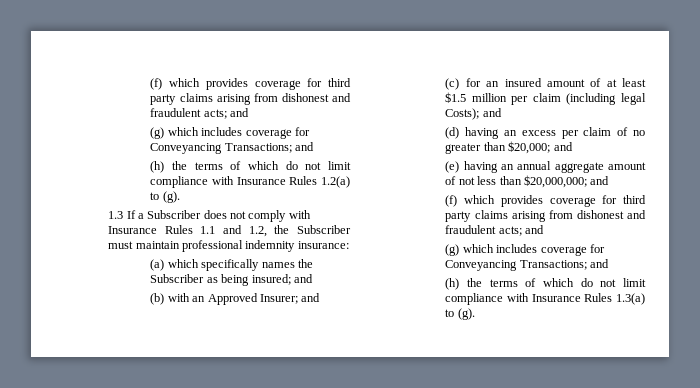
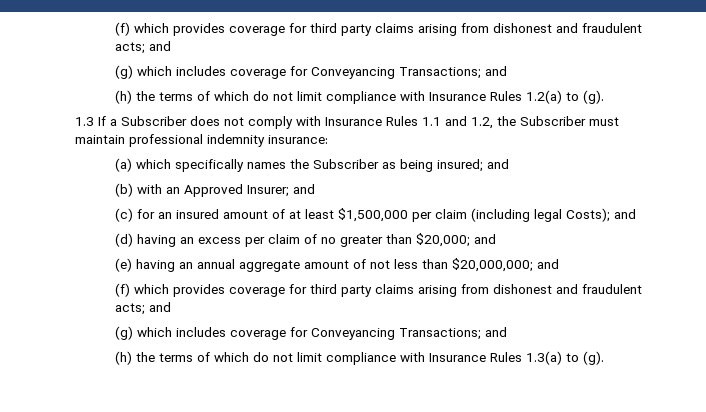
- (c) for an insured amount of at least $1.5 million per claim (including legal Costs); and
+ (c) for an insured amount of at least $1,500,000 per claim (including legal Costs); and

